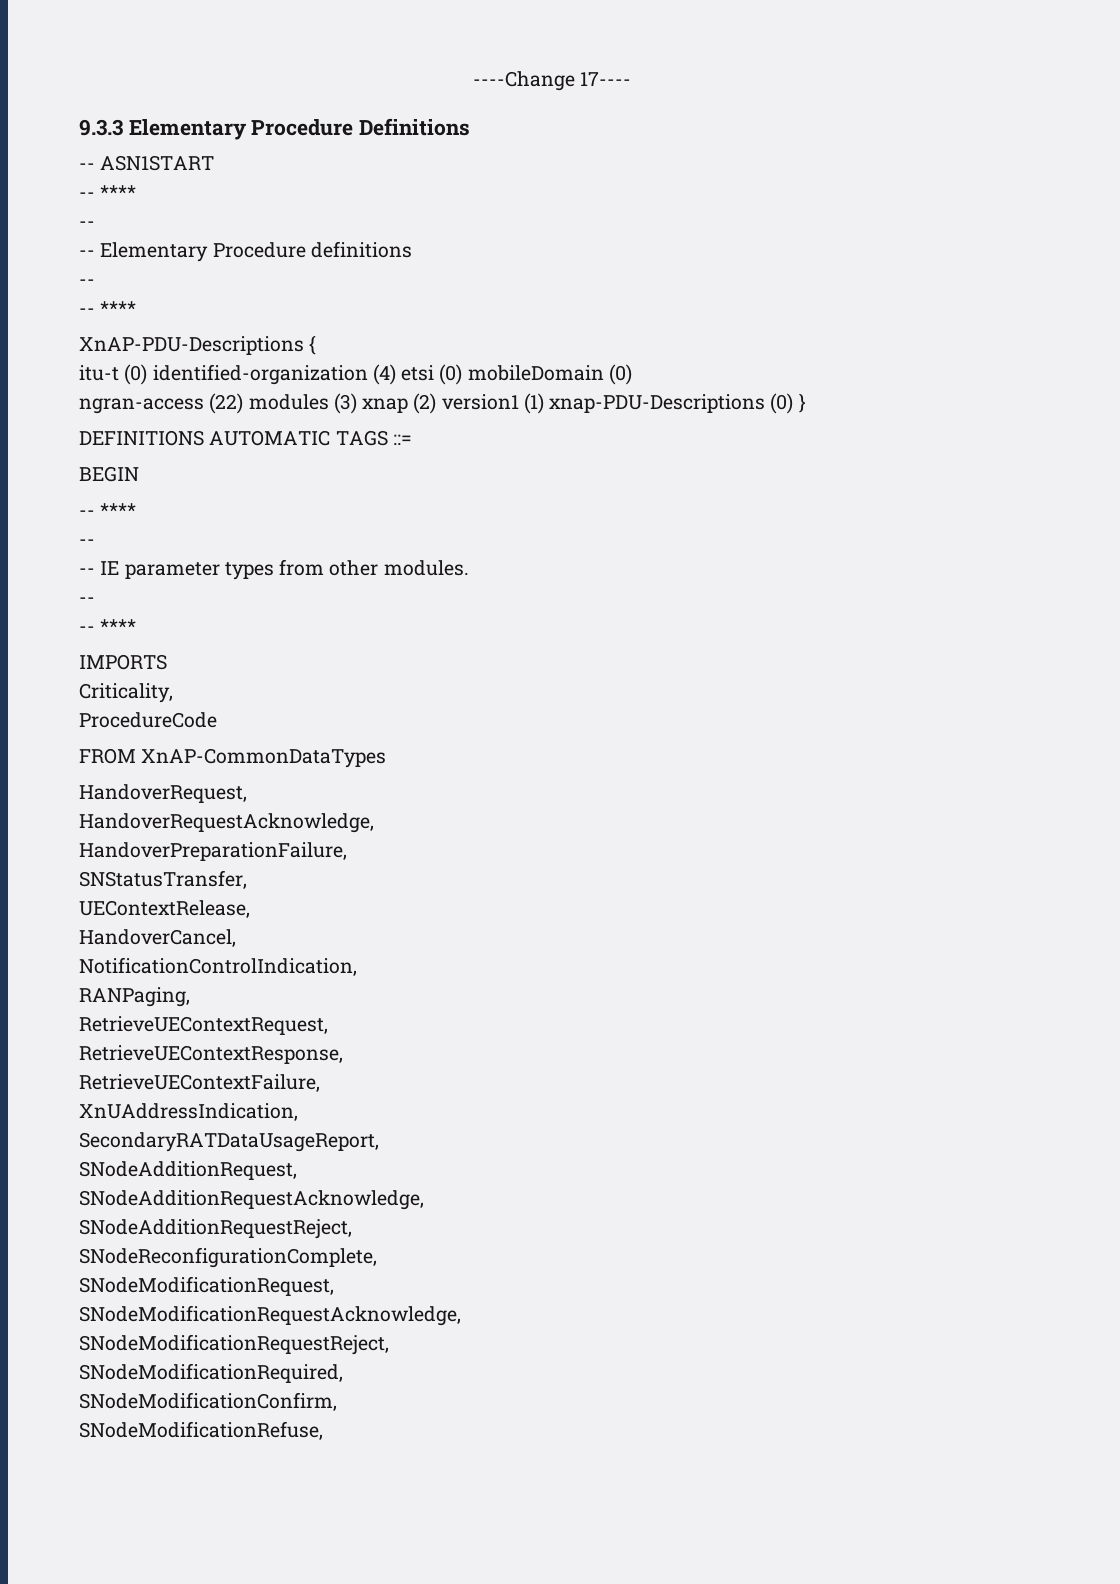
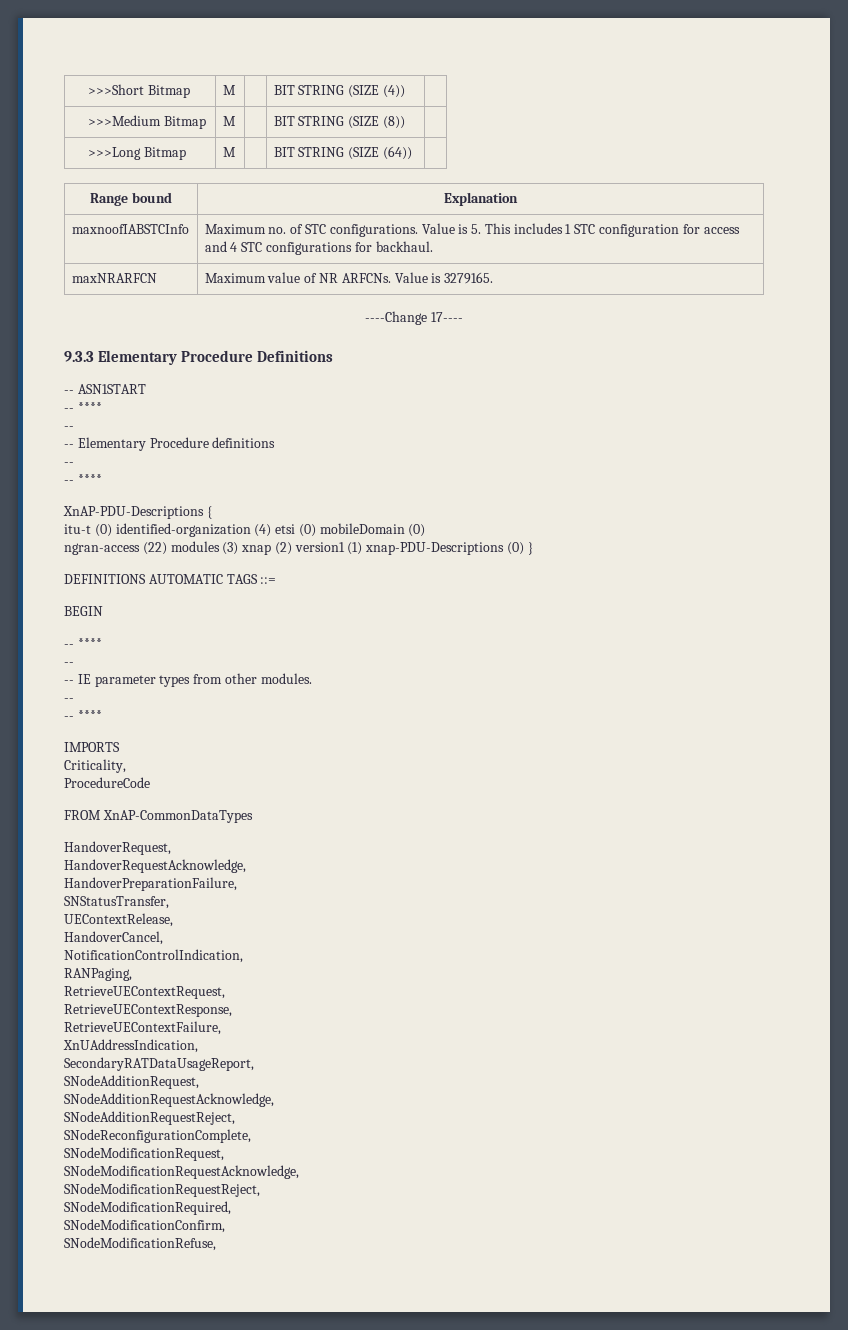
+ >>>Short Bitmap | M | | BIT STRING (SIZE (4)) |
+ >>>Medium Bitmap | M | | BIT STRING (SIZE (8)) |
+ >>>Long Bitmap | M | | BIT STRING (SIZE (64)) |
+ Range bound | Explanation
+ maxnoofIABSTCInfo | Maximum no. of STC configurations. Value is 5. This includes 1 STC configuration for access and 4 STC configurations for backhaul.
+ maxNRARFCN | Maximum value of NR ARFCNs. Value is 3279165.

